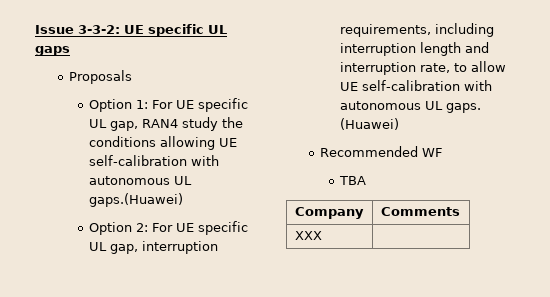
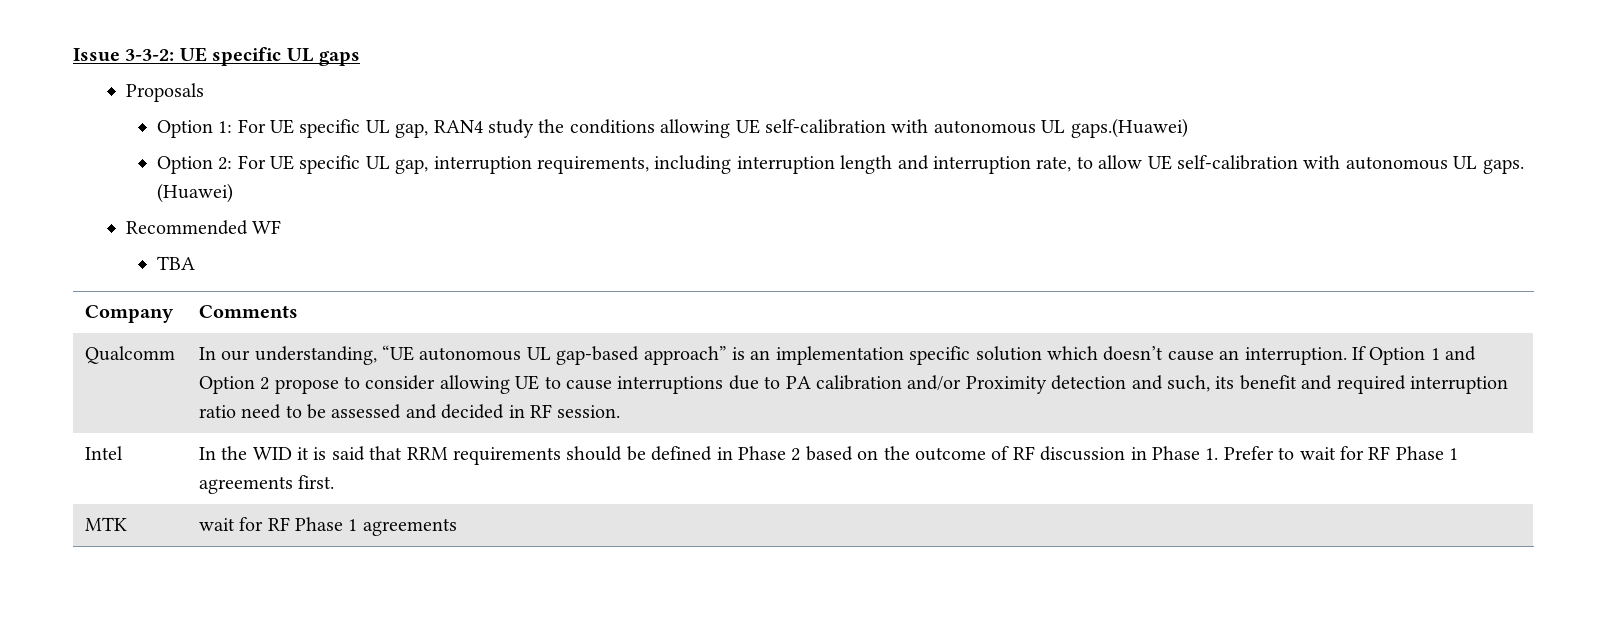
- XXX
+ Qualcomm | In our understanding, “UE autonomous UL gap-based approach” is an implementation specific solution which doesn’t cause an interruption. If Option 1 and Option 2 propose to consider allowing UE to cause interruptions due to PA calibration and/or Proximity detection and such, its benefit and required interruption ratio need to be assessed and decided in RF session.
+ Intel | In the WID it is said that RRM requirements should be defined in Phase 2 based on the outcome of RF discussion in Phase 1. Prefer to wait for RF Phase 1 agreements first.
+ MTK | wait for RF Phase 1 agreements

